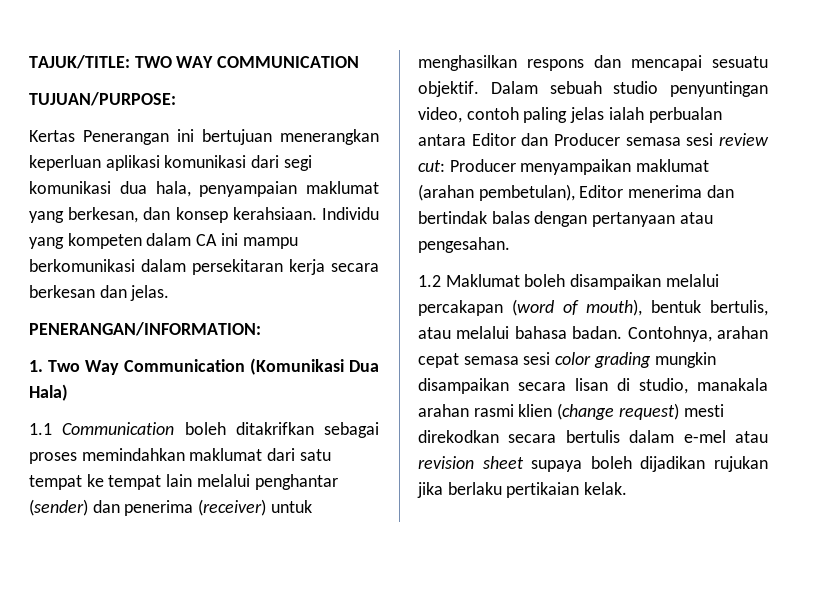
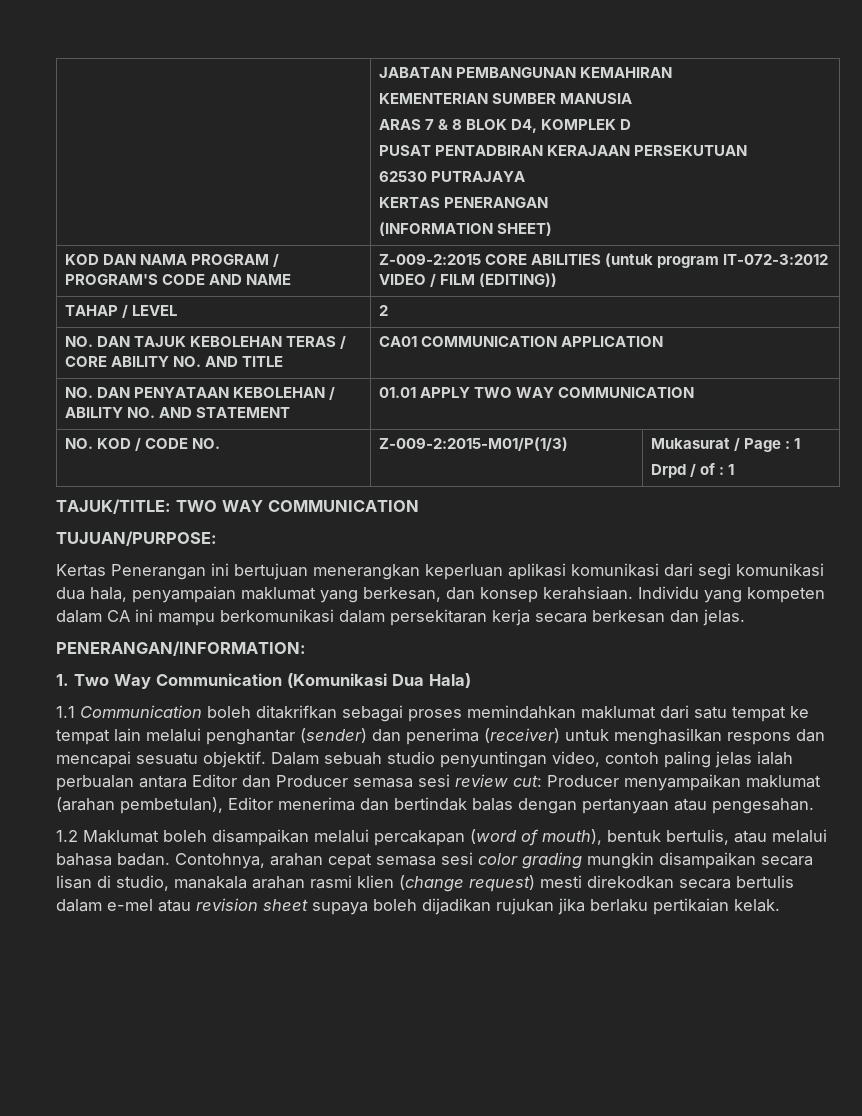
+ | JABATAN PEMBANGUNAN KEMAHIRAN
+ KEMENTERIAN SUMBER MANUSIA
+ ARAS 7 & 8 BLOK D4, KOMPLEK D
+ PUSAT PENTADBIRAN KERAJAAN PERSEKUTUAN
+ 62530 PUTRAJAYA
+ KERTAS PENERANGAN
+ (INFORMATION SHEET)
+ KOD DAN NAMA PROGRAM / PROGRAM'S CODE AND NAME | Z-009-2:2015 CORE ABILITIES (untuk program IT-072-3:2012 VIDEO / FILM (EDITING))
+ TAHAP / LEVEL | 2
+ NO. DAN TAJUK KEBOLEHAN TERAS / CORE ABILITY NO. AND TITLE | CA01 COMMUNICATION APPLICATION
+ NO. DAN PENYATAAN KEBOLEHAN / ABILITY NO. AND STATEMENT | 01.01 APPLY TWO WAY COMMUNICATION
+ NO. KOD / CODE NO. | Z-009-2:2015-M01/P(1/3) | Mukasurat / Page : 1
+ Drpd / of : 1

